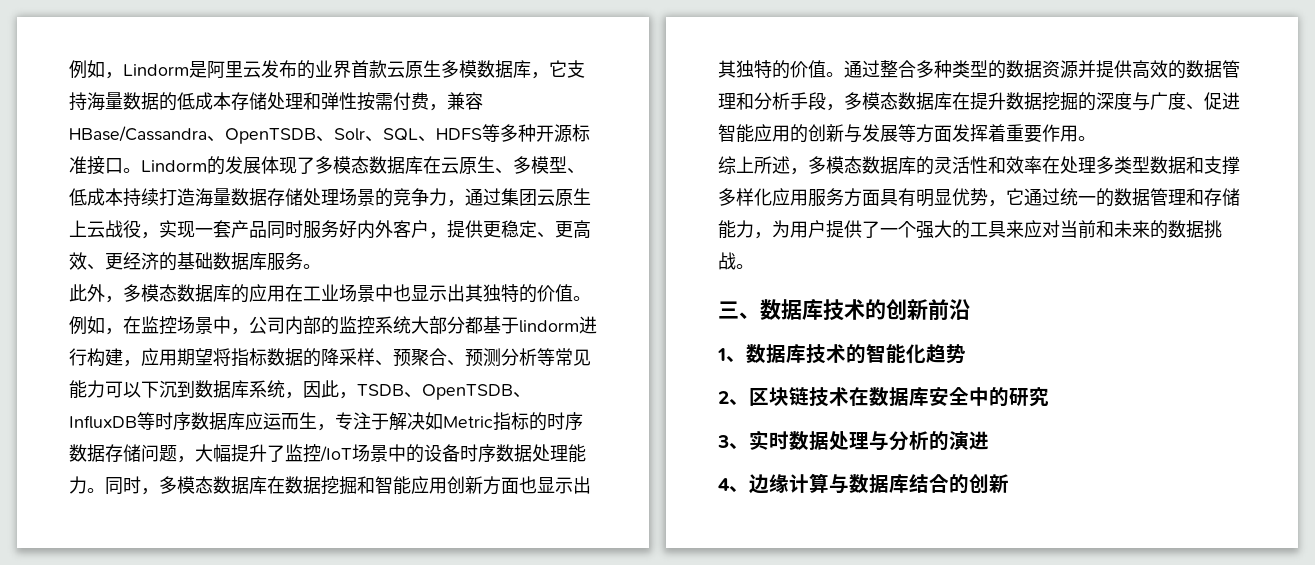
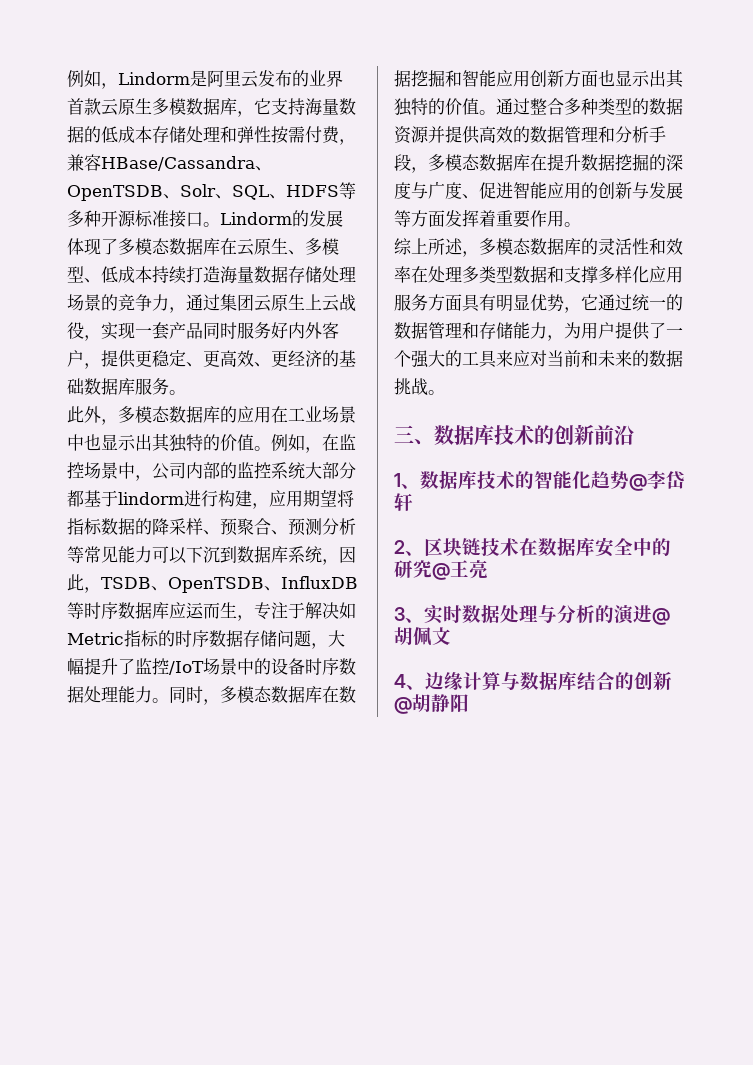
- 1、数据库技术的智能化趋势
+ 1、数据库技术的智能化趋势@李岱轩
- 2、区块链技术在数据库安全中的研究
+ 2、区块链技术在数据库安全中的研究@王亮
- 3、实时数据处理与分析的演进
+ 3、实时数据处理与分析的演进@胡佩文
- 4、边缘计算与数据库结合的创新
+ 4、边缘计算与数据库结合的创新@胡静阳

